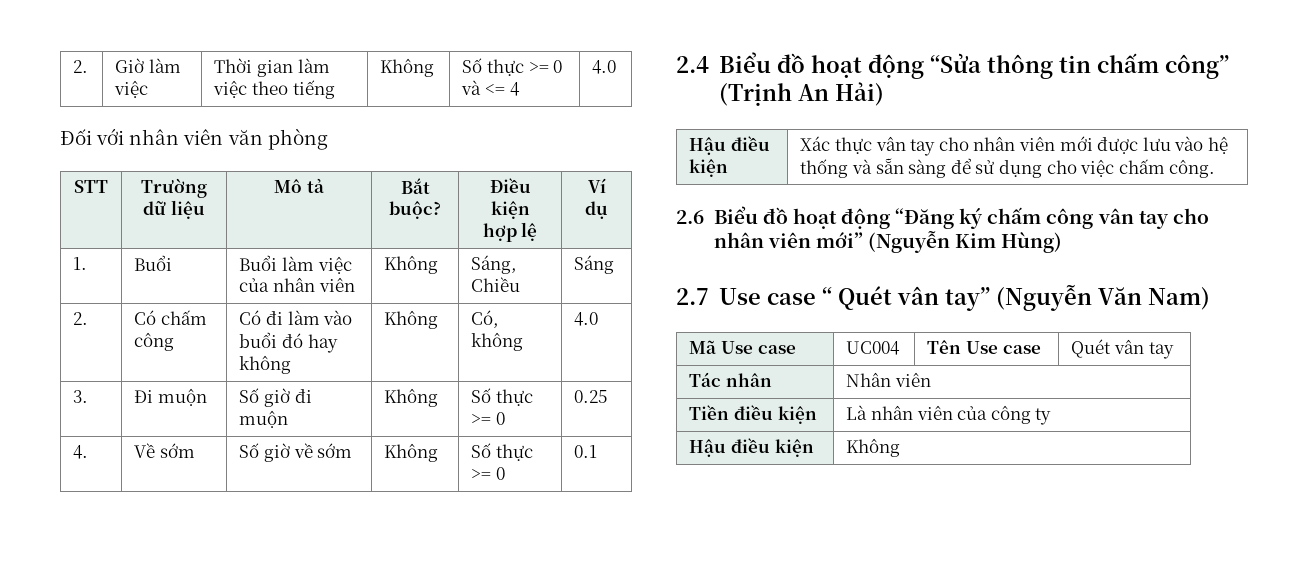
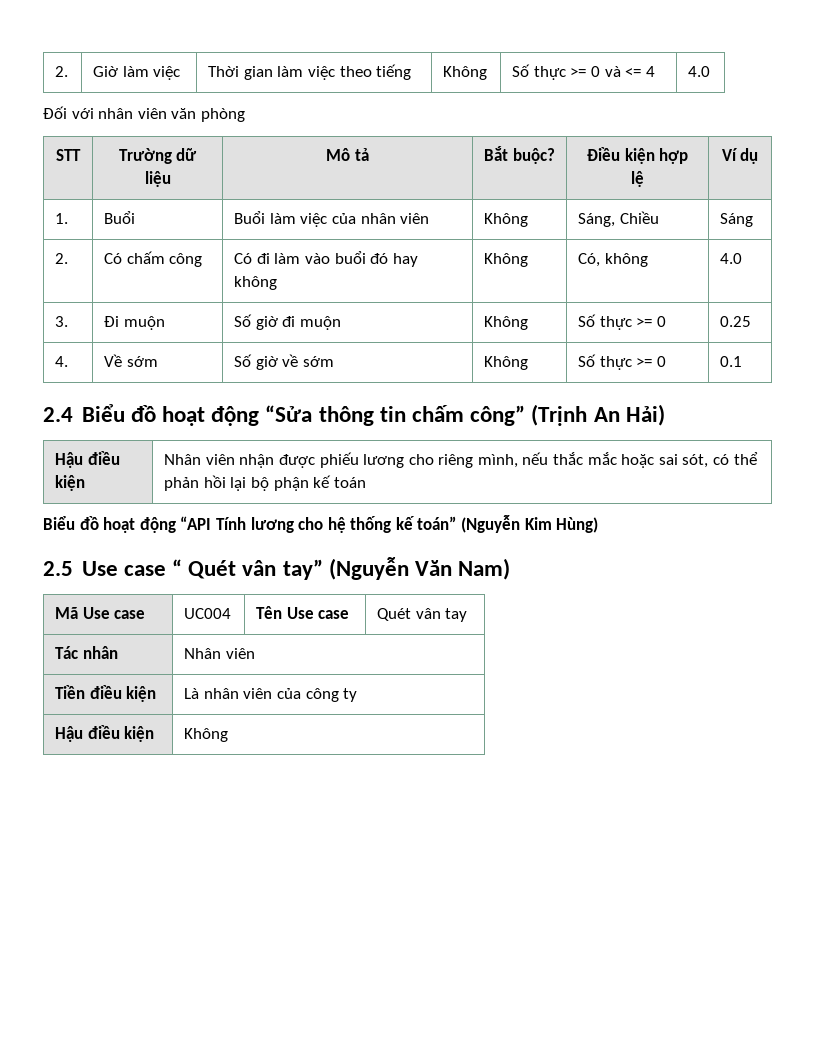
- Hậu điều kiện | Xác thực vân tay cho nhân viên mới được lưu vào hệ thống và sẵn sàng để sử dụng cho việc chấm công.
- 2.6 Biểu đồ hoạt động “Đăng ký chấm công vân tay cho nhân viên mới” (Nguyễn Kim Hùng)
+ Hậu điều kiện | Nhân viên nhận được phiếu lương cho riêng mình, nếu thắc mắc hoặc sai sót, có thể phản hồi lại bộ phận kế toán
+ Biểu đồ hoạt động “API Tính lương cho hệ thống kế toán” (Nguyễn Kim Hùng)
- 2.7 Use case “ Quét vân tay” (Nguyễn Văn Nam)
+ 2.5 Use case “ Quét vân tay” (Nguyễn Văn Nam)

